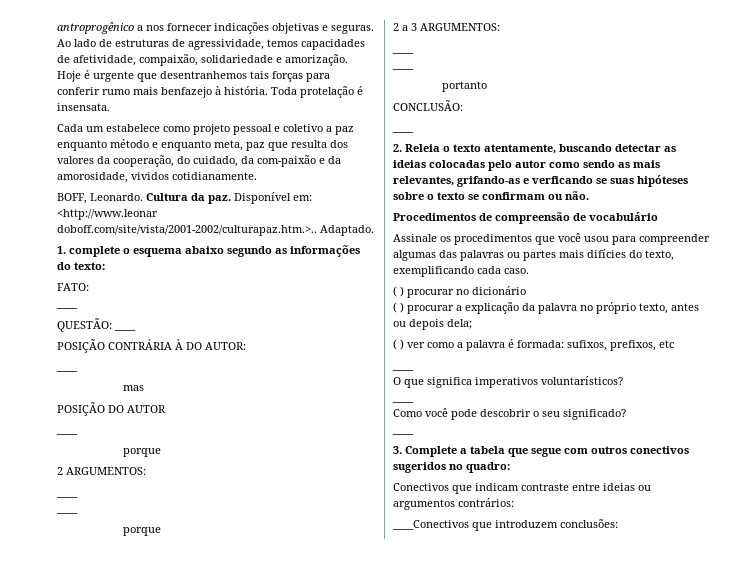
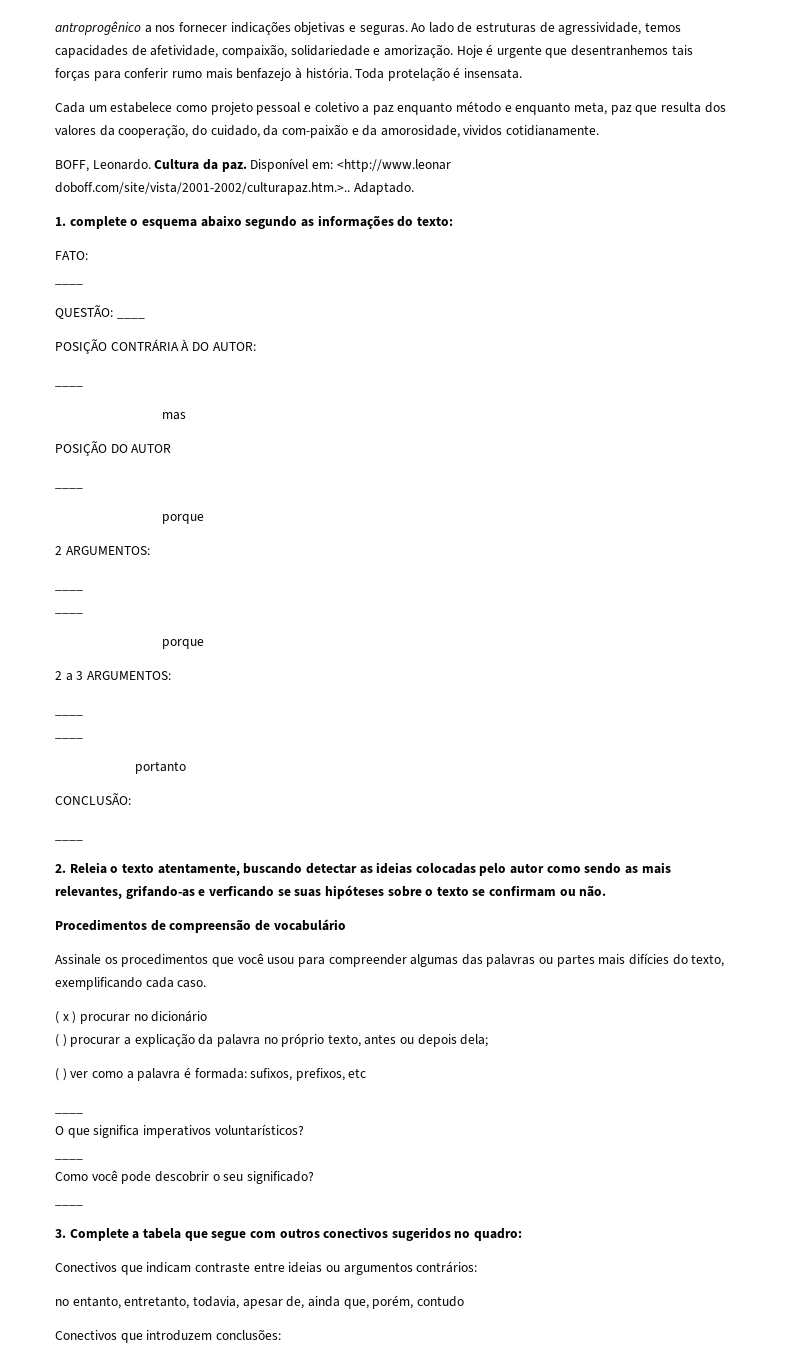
- ( ) procurar no dicionário
+ ( x ) procurar no dicionário
- ____Conectivos que introduzem conclusões:
+ no entanto, entretanto, todavia, apesar de, ainda que, porém, contudo
+ Conectivos que introduzem conclusões:

